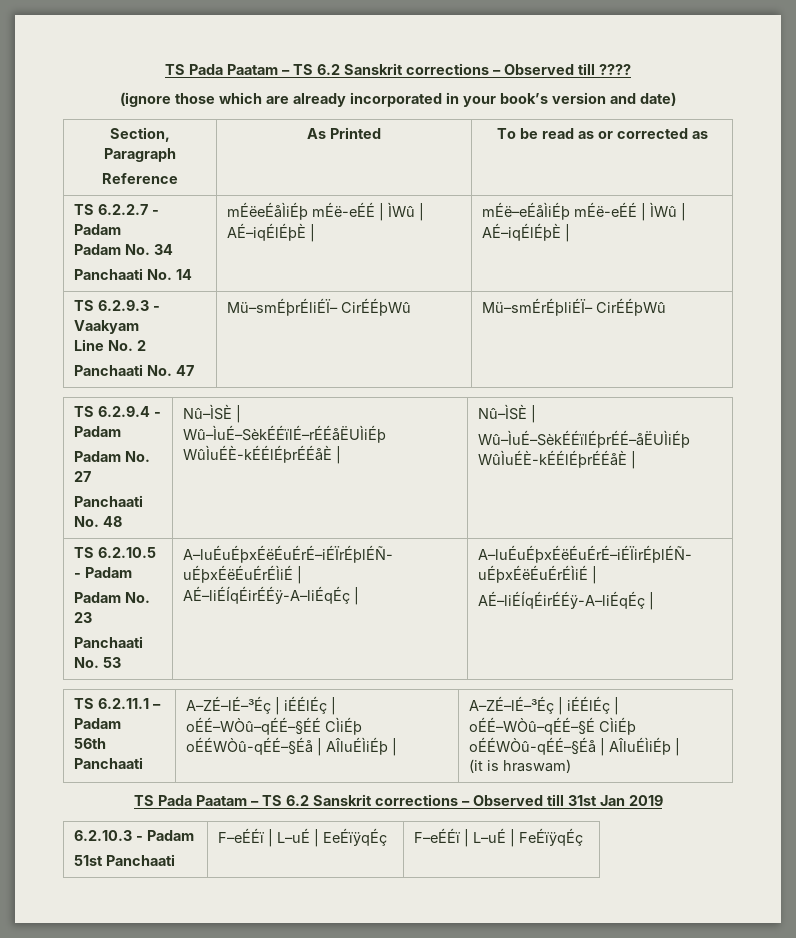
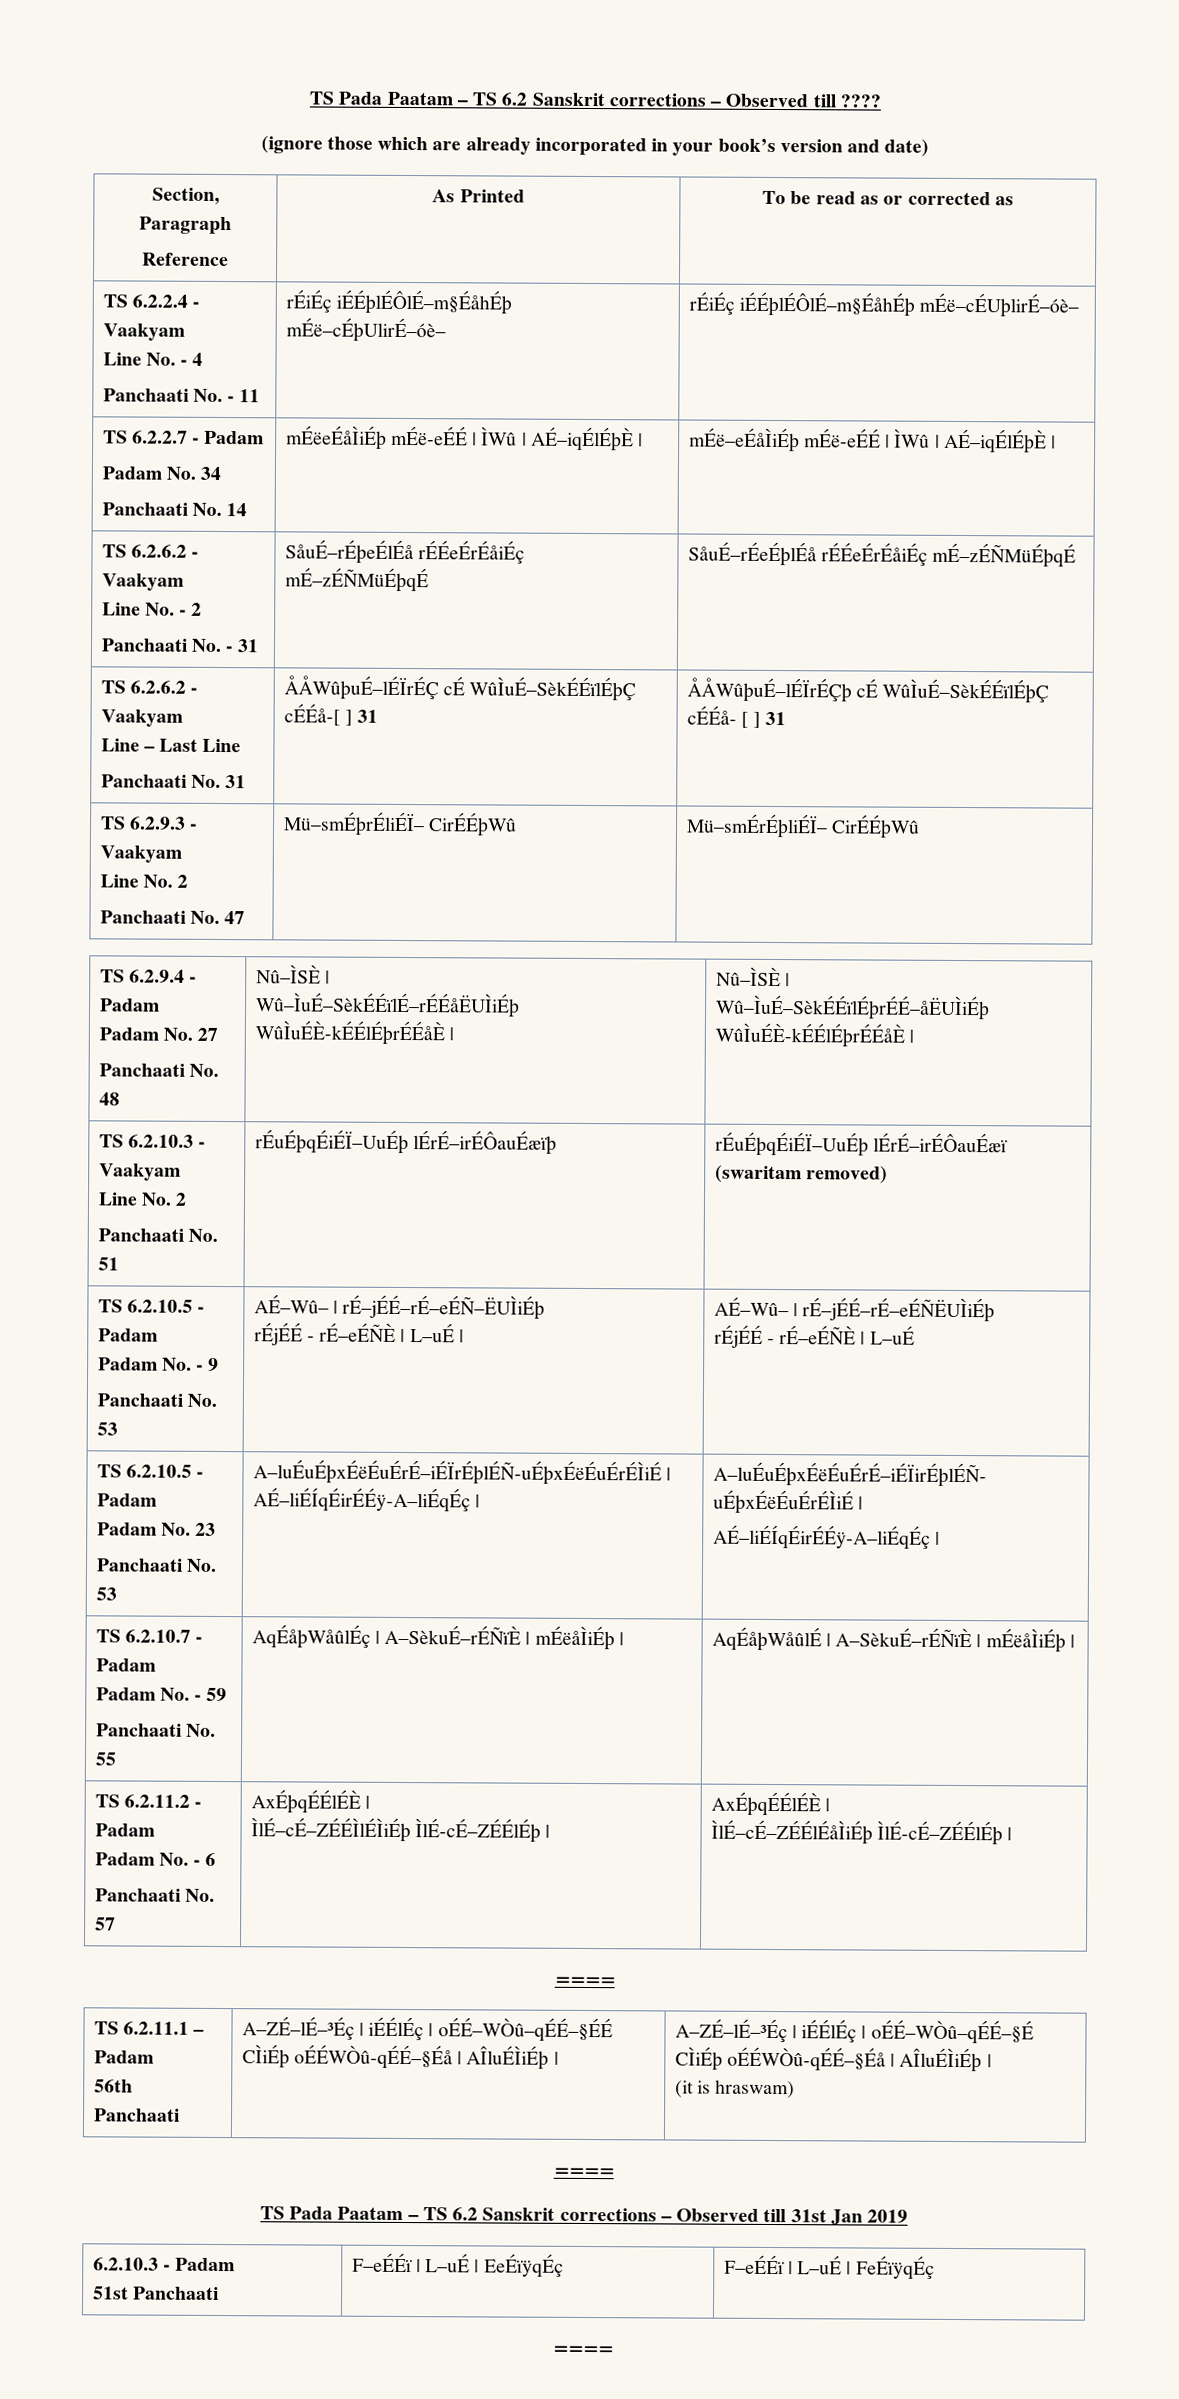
+ TS 6.2.2.4 - Vaakyam
+ Line No. - 4
+ Panchaati No. - 11 | rÉiÉç iÉÉþlÉÔlÉ–m§ÉåhÉþ mÉë–cÉþUlirÉ–óè– | rÉiÉç iÉÉþlÉÔlÉ–m§ÉåhÉþ mÉë–cÉUþlirÉ–óè–
  TS 6.2.2.7 - Padam
  Padam No. 34
  Panchaati No. 14 | mÉëeÉåÌiÉþ mÉë-eÉÉ | ÌWû | AÉ–iqÉlÉþÈ | | mÉë–eÉåÌiÉþ mÉë-eÉÉ | ÌWû | AÉ–iqÉlÉþÈ |
+ TS 6.2.6.2 - Vaakyam
+ Line No. - 2
+ Panchaati No. - 31 | SåuÉ–rÉþeÉlÉå rÉÉeÉrÉåiÉç mÉ–zÉÑMüÉþqÉ | SåuÉ–rÉeÉþlÉå rÉÉeÉrÉåiÉç mÉ–zÉÑMüÉþqÉ
+ TS 6.2.6.2 - Vaakyam
+ Line – Last Line
+ Panchaati No. 31 | ÅÅWûþuÉ–lÉÏrÉÇ cÉ WûÌuÉ–SèkÉÉïlÉþÇ cÉÉå-[ ] 31 | ÅÅWûþuÉ–lÉÏrÉÇþ cÉ WûÌuÉ–SèkÉÉïlÉþÇ cÉÉå- [ ] 31
+ TS 6.2.10.3 - Vaakyam
+ Line No. 2
+ Panchaati No. 51 | rÉuÉþqÉiÉÏ–UuÉþ lÉrÉ–irÉÔauÉæïþ | rÉuÉþqÉiÉÏ–UuÉþ lÉrÉ–irÉÔauÉæï (swaritam removed)
+ TS 6.2.10.5 - Padam
+ Padam No. - 9
+ Panchaati No. 53 | AÉ–Wû– | rÉ–jÉÉ–rÉ–eÉÑ–ËUÌiÉþ
+ rÉjÉÉ - rÉ–eÉÑÈ | L–uÉ | | AÉ–Wû– | rÉ–jÉÉ–rÉ–eÉÑËUÌiÉþ
+ rÉjÉÉ - rÉ–eÉÑÈ | L–uÉ
+ TS 6.2.10.7 - Padam
+ Padam No. - 59
+ Panchaati No. 55 | AqÉåþWåûlÉç | A–SèkuÉ–rÉÑïÈ | mÉëåÌiÉþ | | AqÉåþWåûlÉ | A–SèkuÉ–rÉÑïÈ | mÉëåÌiÉþ |
+ TS 6.2.11.2 - Padam
+ Padam No. - 6
+ Panchaati No. 57 | AxÉþqÉÉlÉÈ |
+ ÌlÉ–cÉ–ZÉÉÌlÉÌiÉþ ÌlÉ-cÉ–ZÉÉlÉþ | | AxÉþqÉÉlÉÈ |
+ ÌlÉ–cÉ–ZÉÉlÉåÌiÉþ ÌlÉ-cÉ–ZÉÉlÉþ |
+ ====
  TS 6.2.11.1 – Padam
  56th Panchaati | A–ZÉ–lÉ–³Éç | iÉÉlÉç | oÉÉ–WÒû–qÉÉ–§ÉÉ CÌiÉþ oÉÉWÒû-qÉÉ–§Éå | AÎluÉÌiÉþ | | A–ZÉ–lÉ–³Éç | iÉÉlÉç | oÉÉ–WÒû–qÉÉ–§É CÌiÉþ oÉÉWÒû-qÉÉ–§Éå | AÎluÉÌiÉþ |
  (it is hraswam)
+ ====
  6.2.10.3 - Padam
  51st Panchaati | F–eÉÉï | L–uÉ | EeÉïÿqÉç | F–eÉÉï | L–uÉ | FeÉïÿqÉç
+ ====

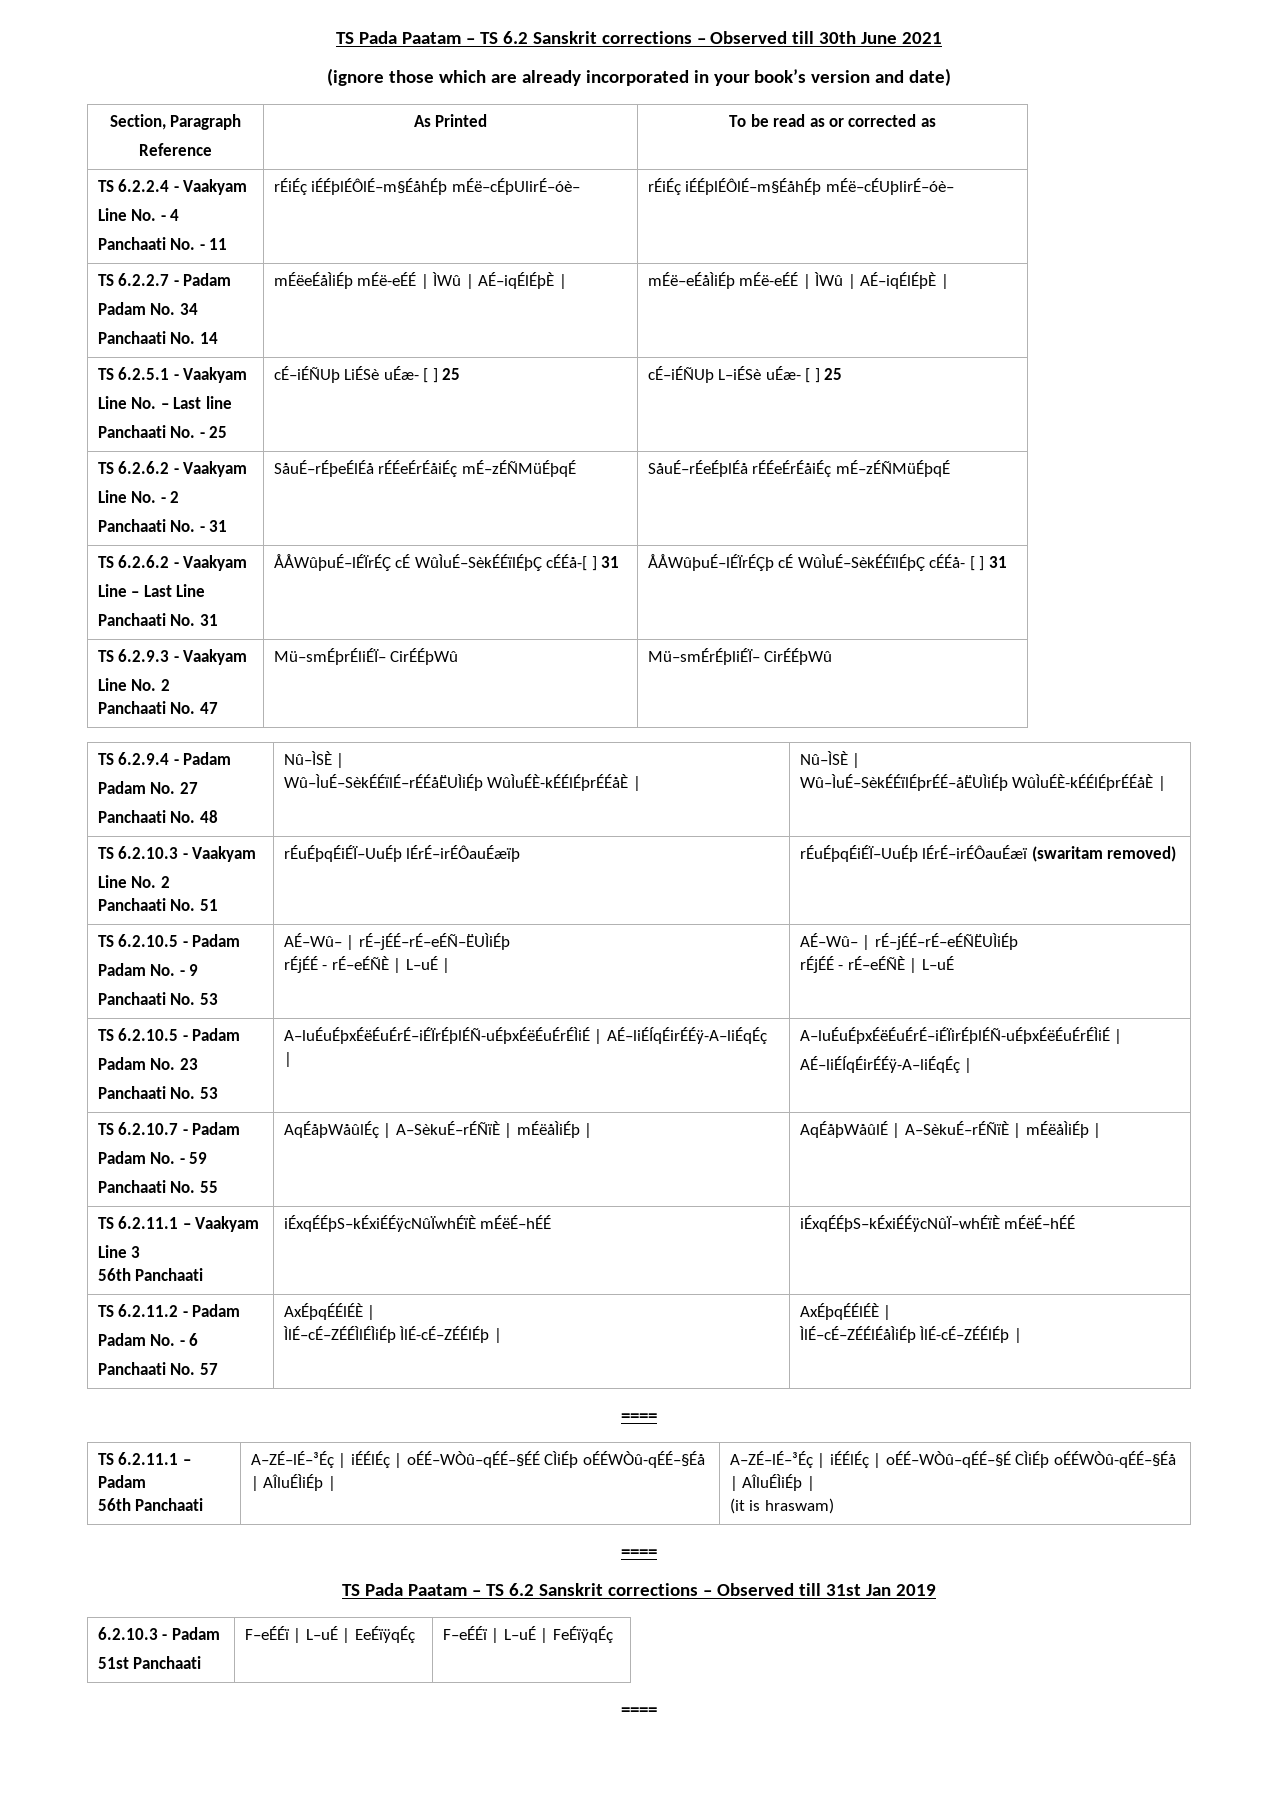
- TS Pada Paatam – TS 6.2 Sanskrit corrections – Observed till ????
+ TS Pada Paatam – TS 6.2 Sanskrit corrections – Observed till 30th June 2021
+ TS 6.2.5.1 - Vaakyam
+ Line No. – Last line
+ Panchaati No. - 25 | cÉ–iÉÑUþ LiÉSè uÉæ- [ ] 25 | cÉ–iÉÑUþ L–iÉSè uÉæ- [ ] 25
+ TS 6.2.11.1 – Vaakyam
+ Line 3
+ 56th Panchaati | iÉxqÉÉþS–kÉxiÉÉÿcNûÏwhÉïÈ mÉëÉ–hÉÉ | iÉxqÉÉþS–kÉxiÉÉÿcNûÏ–whÉïÈ mÉëÉ–hÉÉ

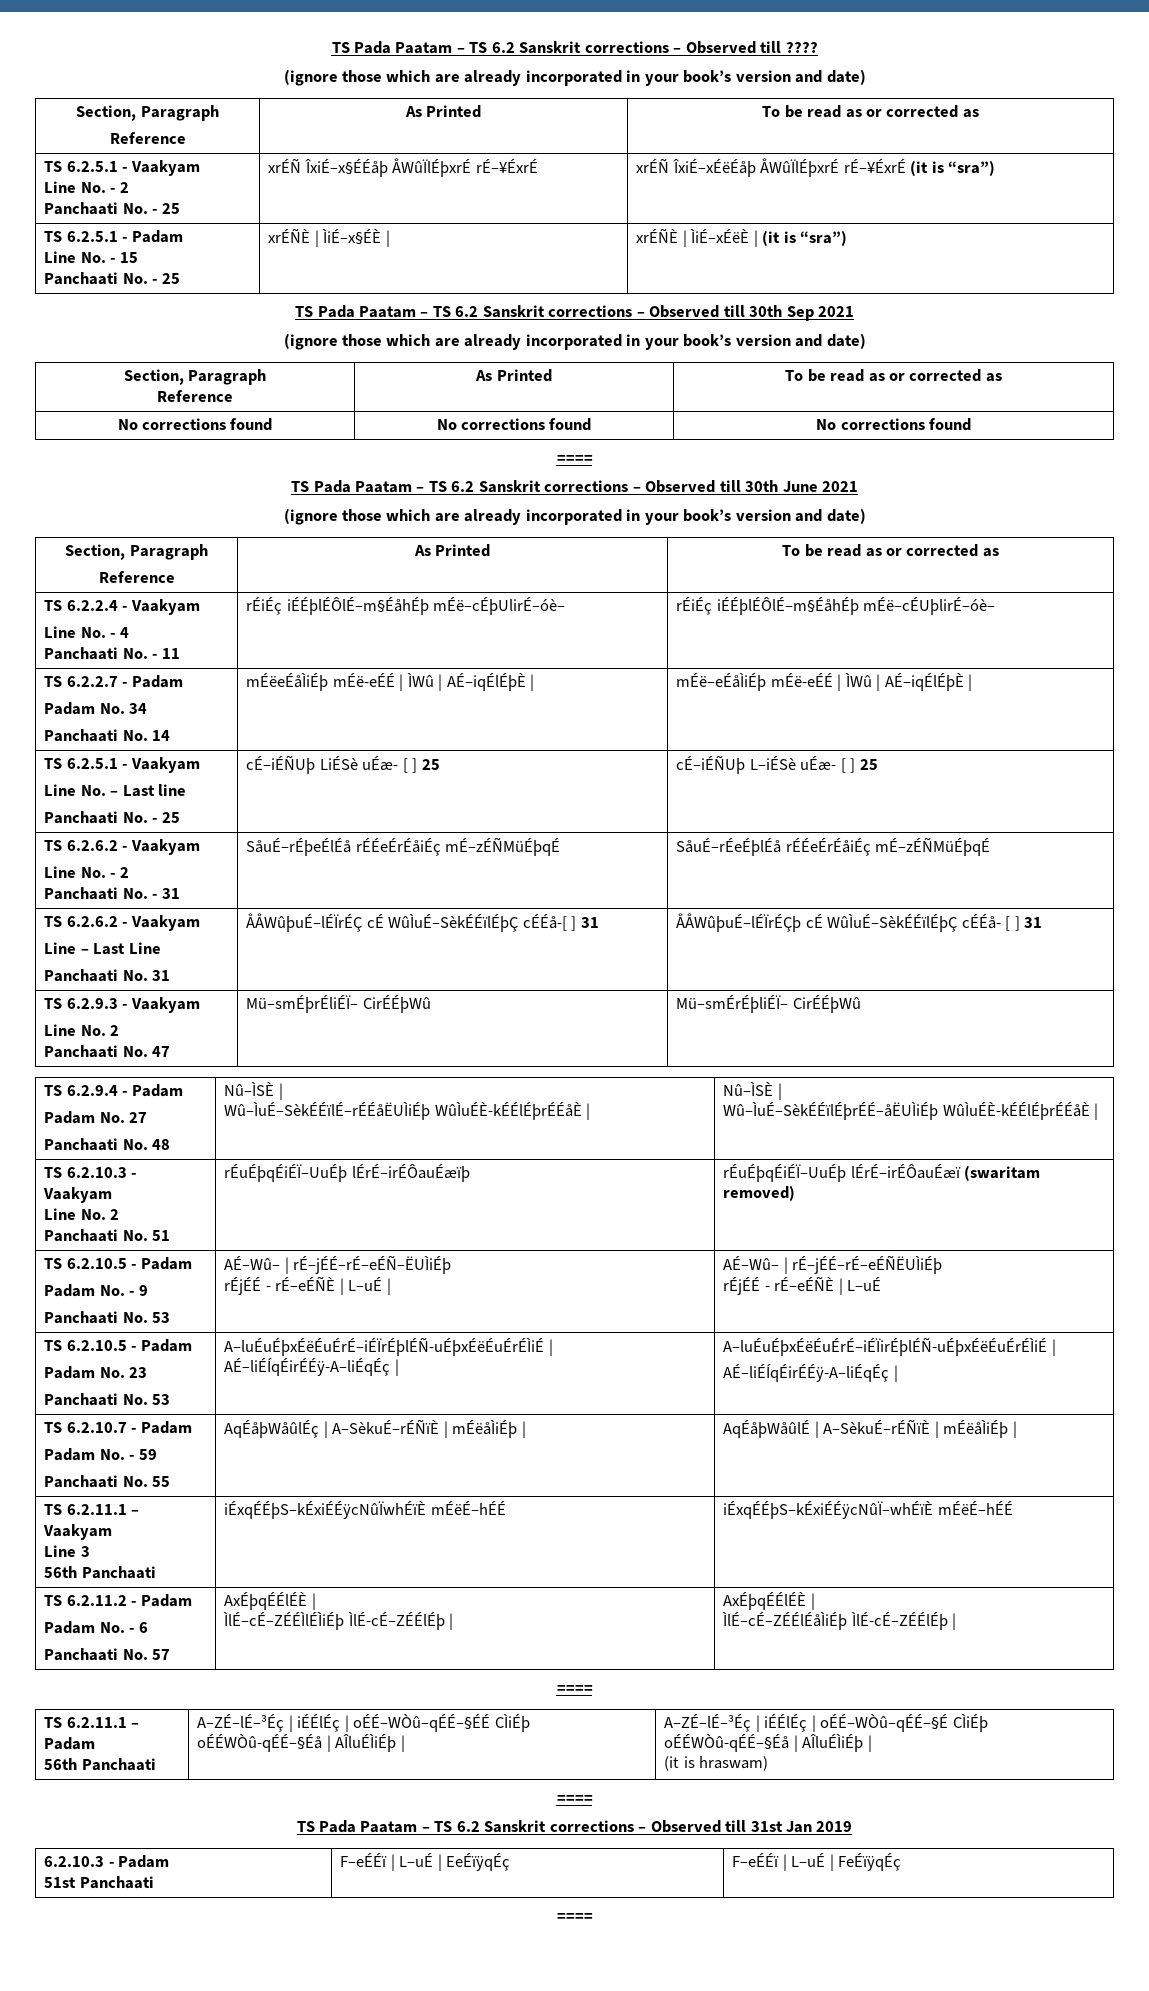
+ TS Pada Paatam – TS 6.2 Sanskrit corrections – Observed till ????
+ (ignore those which are already incorporated in your book’s version and date)
+ Section, Paragraph
+ Reference | As Printed | To be read as or corrected as
+ TS 6.2.5.1 - Vaakyam
+ Line No. - 2
+ Panchaati No. - 25 | xrÉÑ ÎxiÉ–x§ÉÉåþ ÅWûÏlÉþxrÉ rÉ–¥ÉxrÉ | xrÉÑ ÎxiÉ–xÉëÉåþ ÅWûÏlÉþxrÉ rÉ–¥ÉxrÉ (it is “sra”)
+ TS 6.2.5.1 - Padam
+ Line No. - 15
+ Panchaati No. - 25 | xrÉÑÈ | ÌiÉ–x§ÉÈ | | xrÉÑÈ | ÌiÉ–xÉëÈ | (it is “sra”)
+ TS Pada Paatam – TS 6.2 Sanskrit corrections – Observed till 30th Sep 2021
+ (ignore those which are already incorporated in your book’s version and date)
+ Section, Paragraph
+ Reference | As Printed | To be read as or corrected as
+ No corrections found | No corrections found | No corrections found
+ ====

